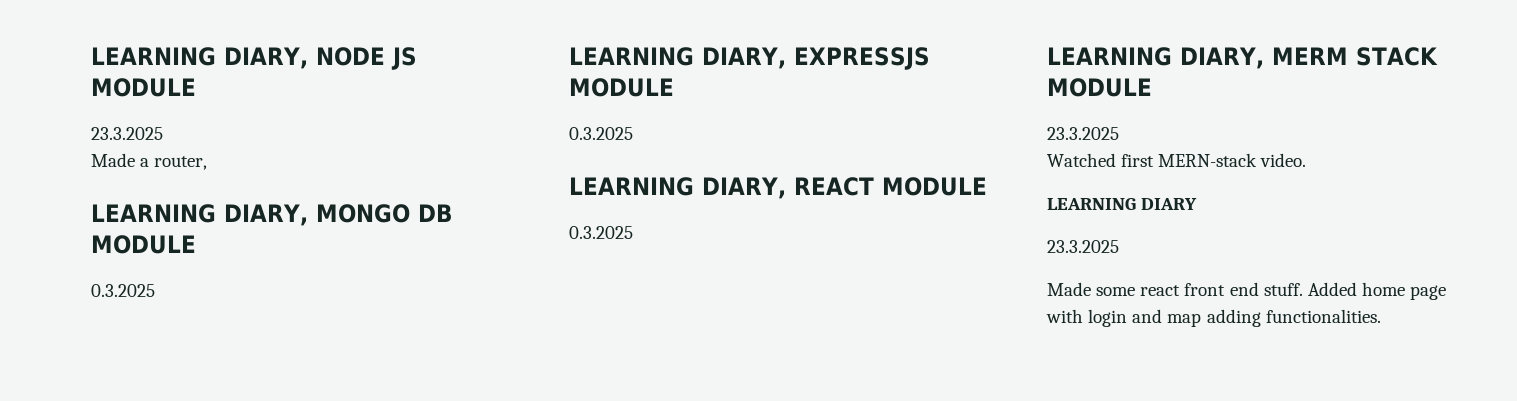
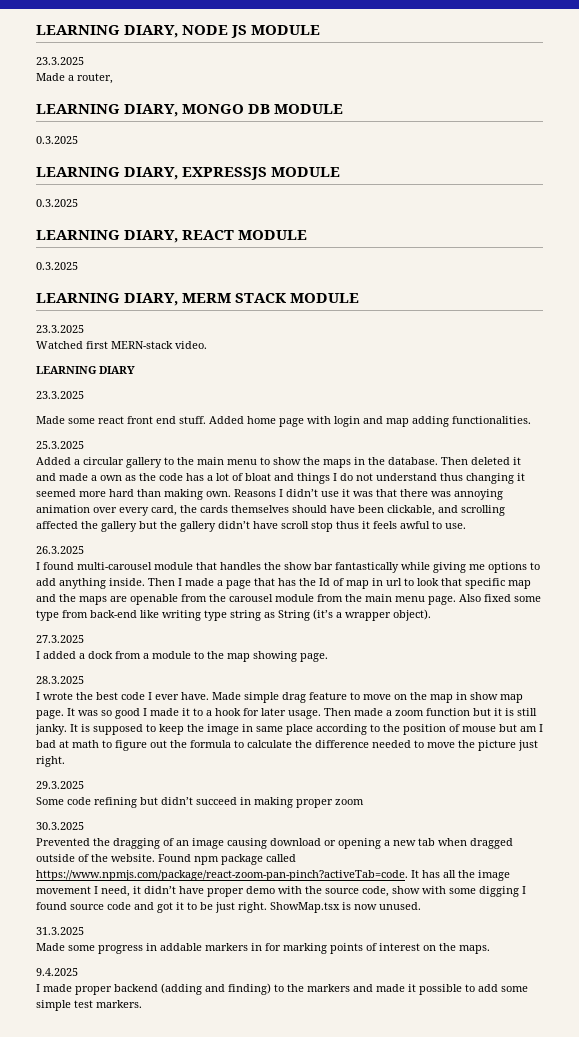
+ 25.3.2025
+ Added a circular gallery to the main menu to show the maps in the database. Then deleted it and made a own as the code has a lot of bloat and things I do not understand thus changing it seemed more hard than making own. Reasons I didn’t use it was that there was annoying animation over every card, the cards themselves should have been clickable, and scrolling affected the gallery but the gallery didn’t have scroll stop thus it feels awful to use.
+ 26.3.2025
+ I found multi-carousel module that handles the show bar fantastically while giving me options to add anything inside. Then I made a page that has the Id of map in url to look that specific map and the maps are openable from the carousel module from the main menu page. Also fixed some type from back-end like writing type string as String (it’s a wrapper object).
+ 27.3.2025
+ I added a dock from a module to the map showing page.
+ 28.3.2025
+ I wrote the best code I ever have. Made simple drag feature to move on the map in show map page. It was so good I made it to a hook for later usage. Then made a zoom function but it is still janky. It is supposed to keep the image in same place according to the position of mouse but am I bad at math to figure out the formula to calculate the difference needed to move the picture just right.
+ 29.3.2025
+ Some code refining but didn’t succeed in making proper zoom
+ 30.3.2025
+ Prevented the dragging of an image causing download or opening a new tab when dragged outside of the website. Found npm package called https://www.npmjs.com/package/react-zoom-pan-pinch?activeTab=code. It has all the image movement I need, it didn’t have proper demo with the source code, show with some digging I found source code and got it to be just right. ShowMap.tsx is now unused.
+ 31.3.2025
+ Made some progress in addable markers in for marking points of interest on the maps.
+ 9.4.2025
+ I made proper backend (adding and finding) to the markers and made it possible to add some simple test markers.

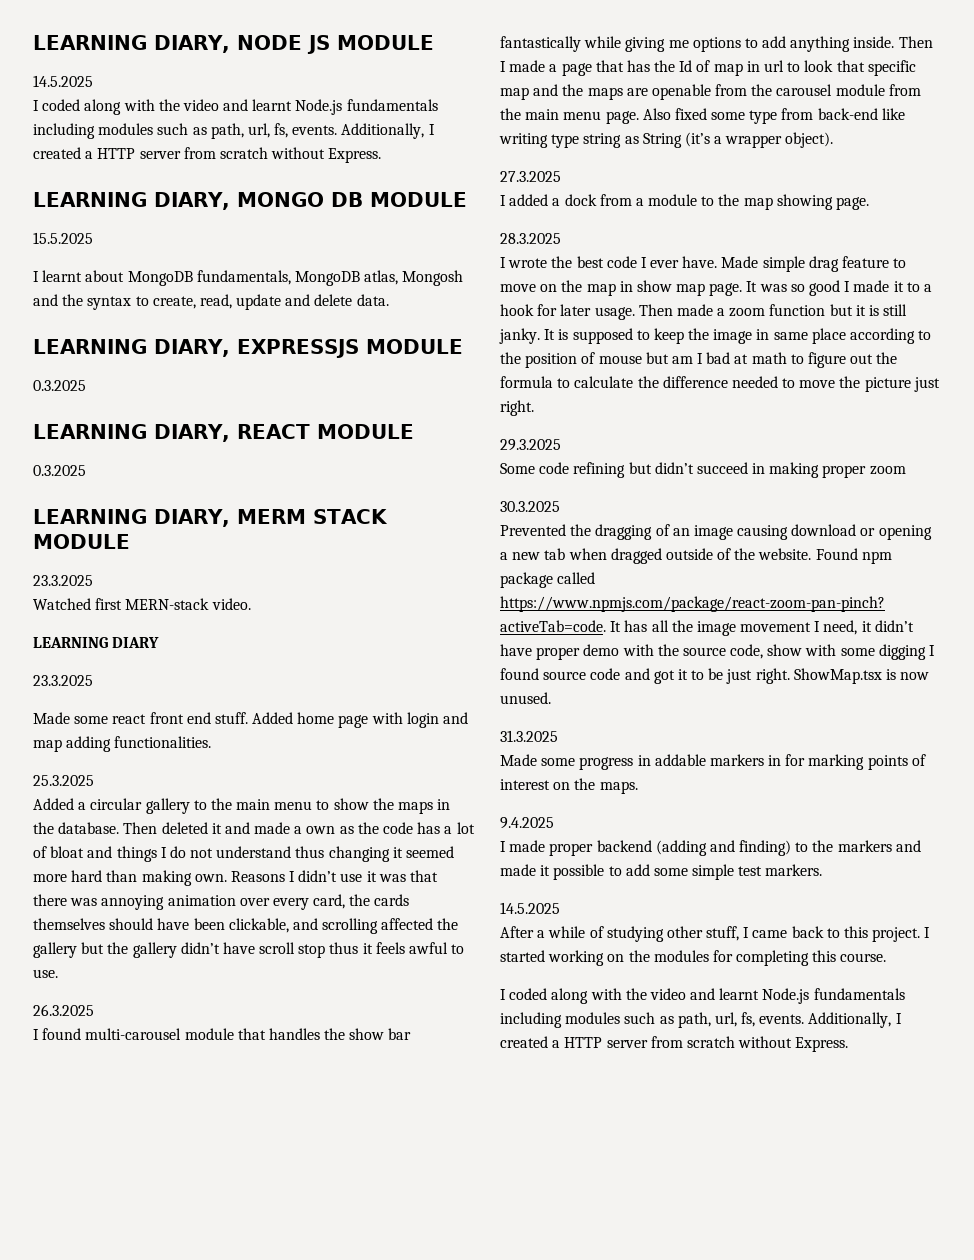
  LEARNING DIARY, NODE JS MODULE
- 23.3.2025
- Made a router,
+ 14.5.2025
+ I coded along with the video and learnt Node.js fundamentals including modules such as path, url, fs, events. Additionally, I created a HTTP server from scratch without Express.
  LEARNING DIARY, MONGO DB MODULE
- 0.3.2025
+ 15.5.2025
+ I learnt about MongoDB fundamentals, MongoDB atlas, Mongosh and the syntax to create, read, update and delete data.
  I made proper backend (adding and finding) to the markers and made it possible to add some simple test markers.
+ 14.5.2025
+ After a while of studying other stuff, I came back to this project. I started working on the modules for completing this course.
+ I coded along with the video and learnt Node.js fundamentals including modules such as path, url, fs, events. Additionally, I created a HTTP server from scratch without Express.

